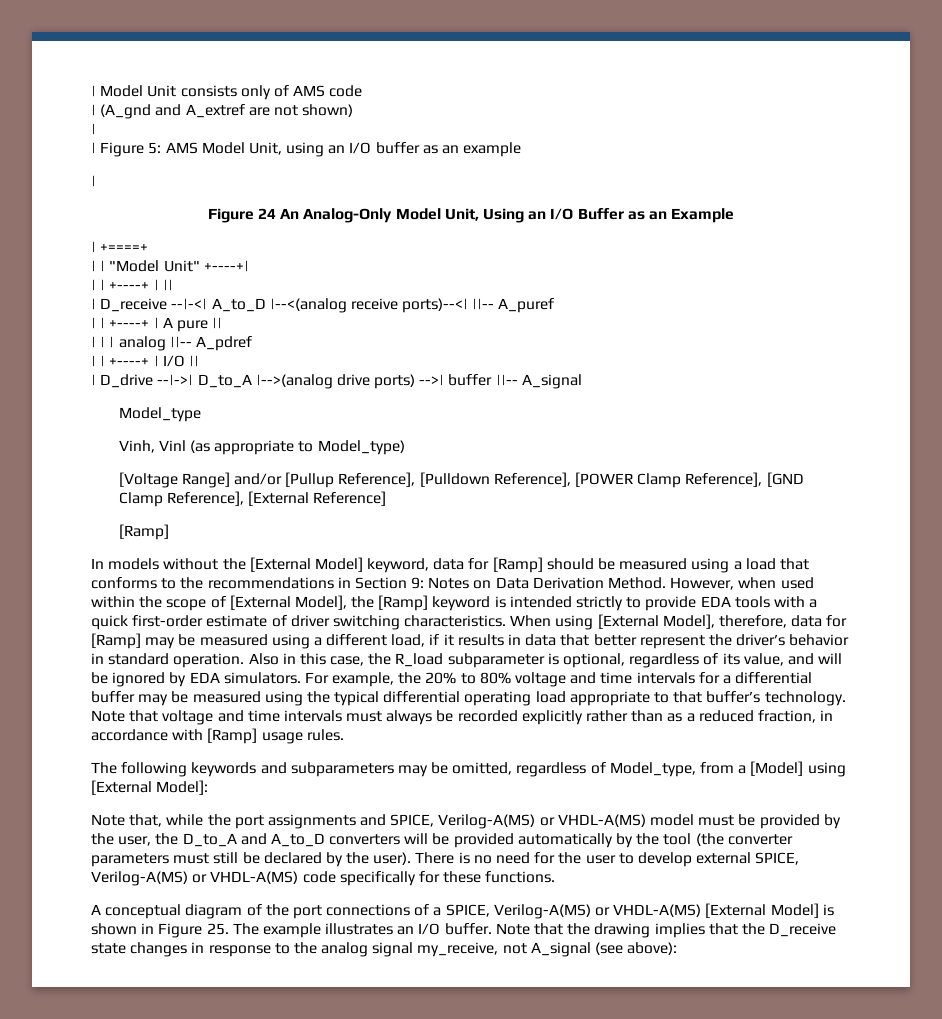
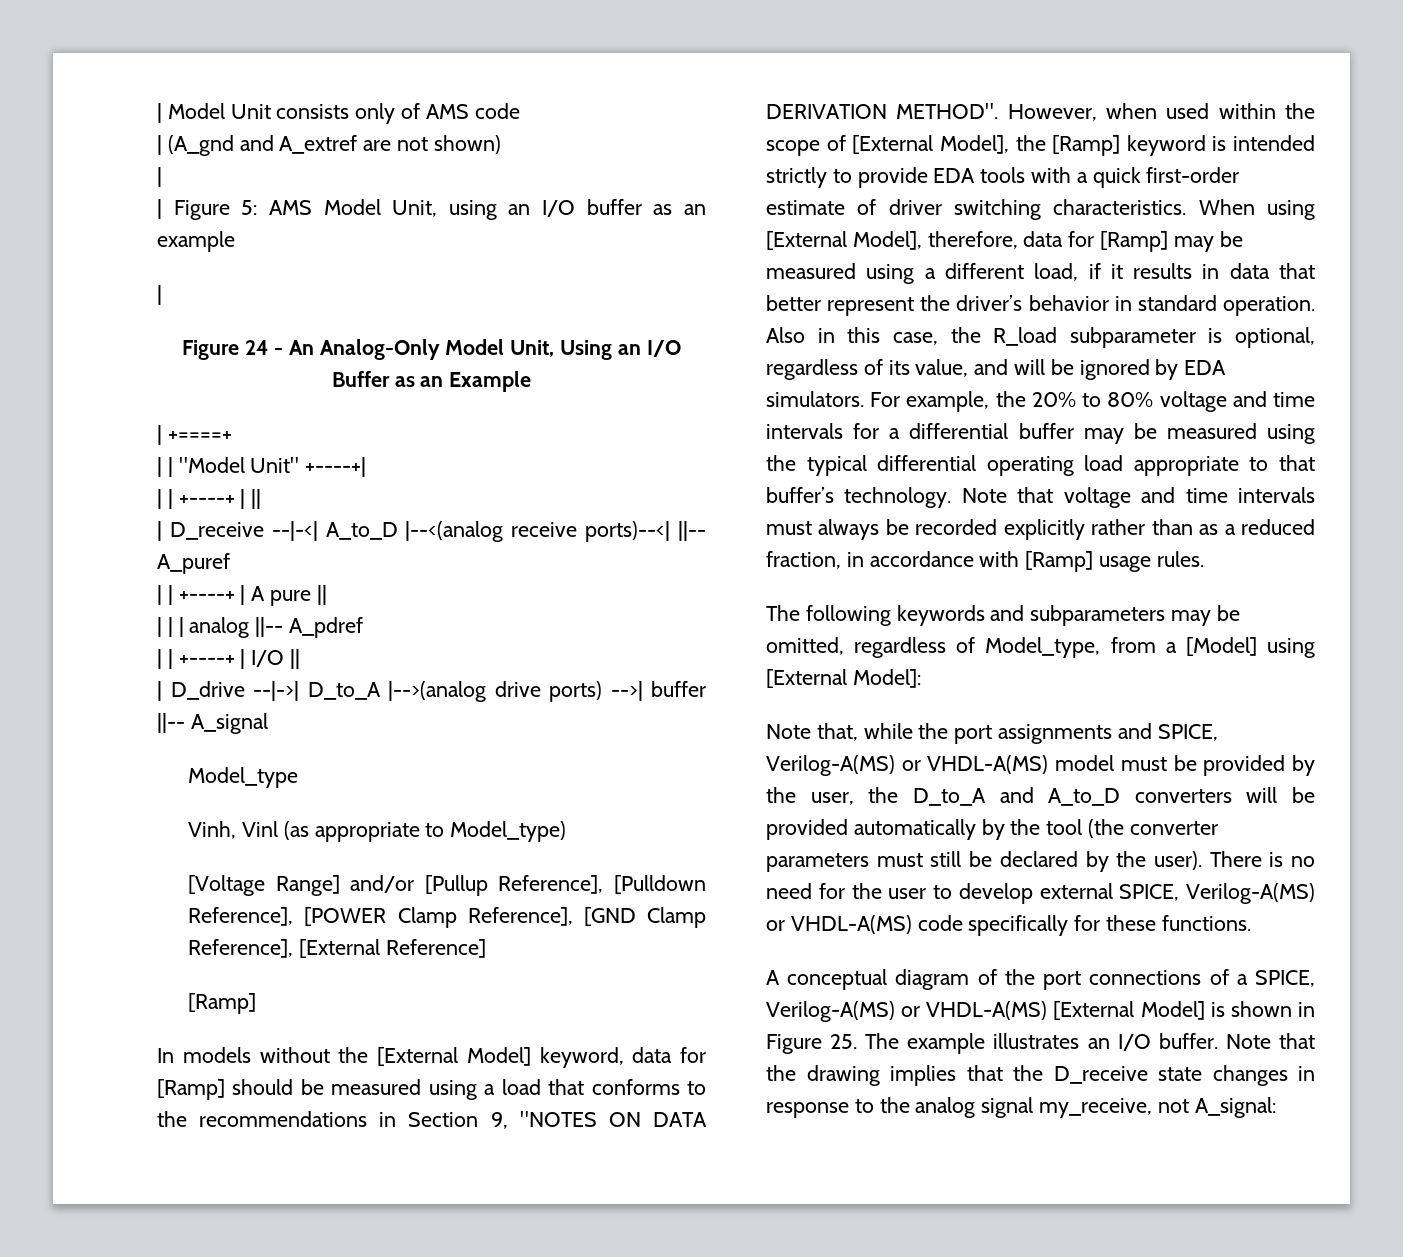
- Figure 24 An Analog-Only Model Unit, Using an I/O Buffer as an Example
+ Figure 24 - An Analog-Only Model Unit, Using an I/O Buffer as an Example
- In models without the [External Model] keyword, data for [Ramp] should be measured using a load that conforms to the recommendations in Section 9: Notes on Data Derivation Method.
+ In models without the [External Model] keyword, data for [Ramp] should be measured using a load that conforms to the recommendations in Section 9, "NOTES ON DATA DERIVATION METHOD".
- Note that the drawing implies that the D_receive state changes in response to the analog signal my_receive, not A_signal (see above):
+ Note that the drawing implies that the D_receive state changes in response to the analog signal my_receive, not A_signal:

